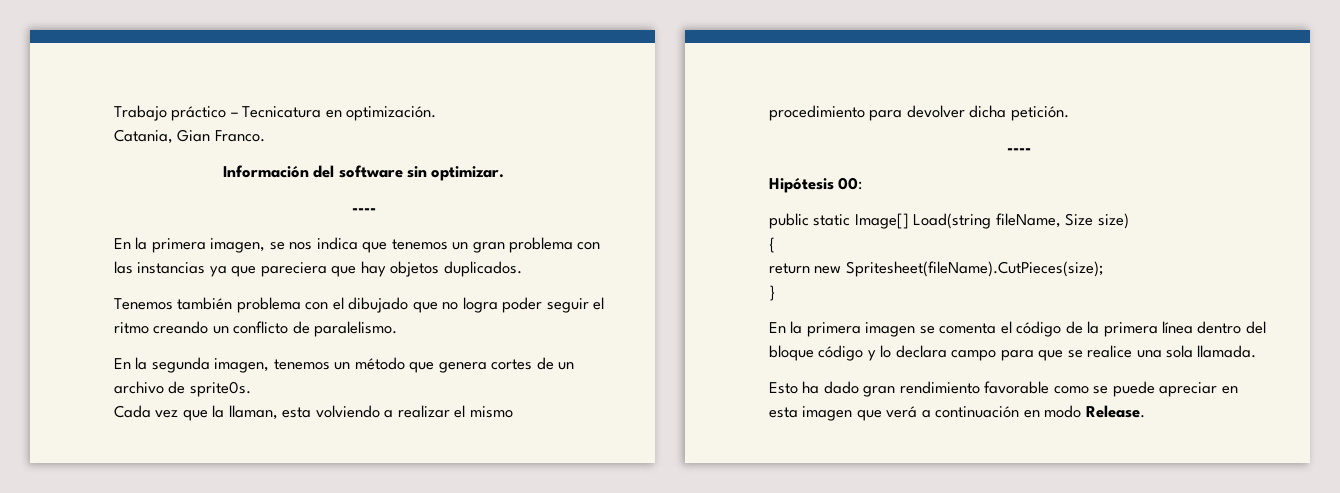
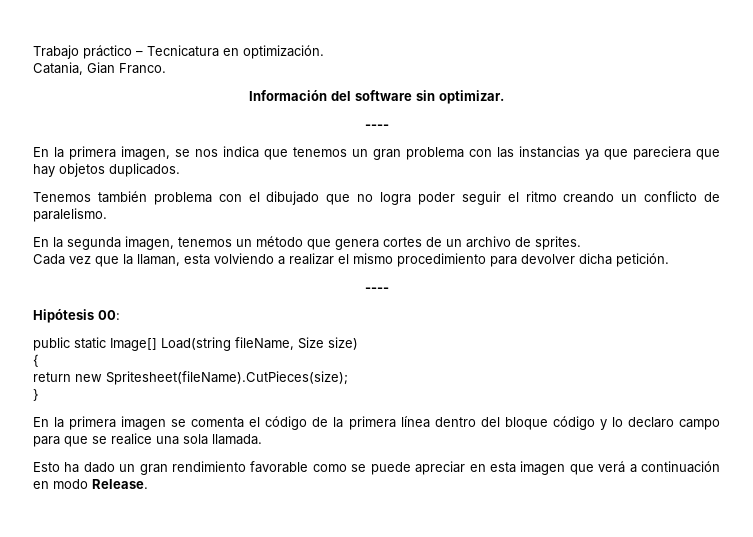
- En la segunda imagen, tenemos un método que genera cortes de un archivo de sprite0s.
+ En la segunda imagen, tenemos un método que genera cortes de un archivo de sprites.
- En la primera imagen se comenta el código de la primera línea dentro del bloque código y lo declara campo para que se realice una sola llamada.
+ En la primera imagen se comenta el código de la primera línea dentro del bloque código y lo declaro campo para que se realice una sola llamada.
- Esto ha dado gran rendimiento favorable como se puede apreciar en esta imagen que verá a continuación en modo Release.
+ Esto ha dado un gran rendimiento favorable como se puede apreciar en esta imagen que verá a continuación en modo Release.

